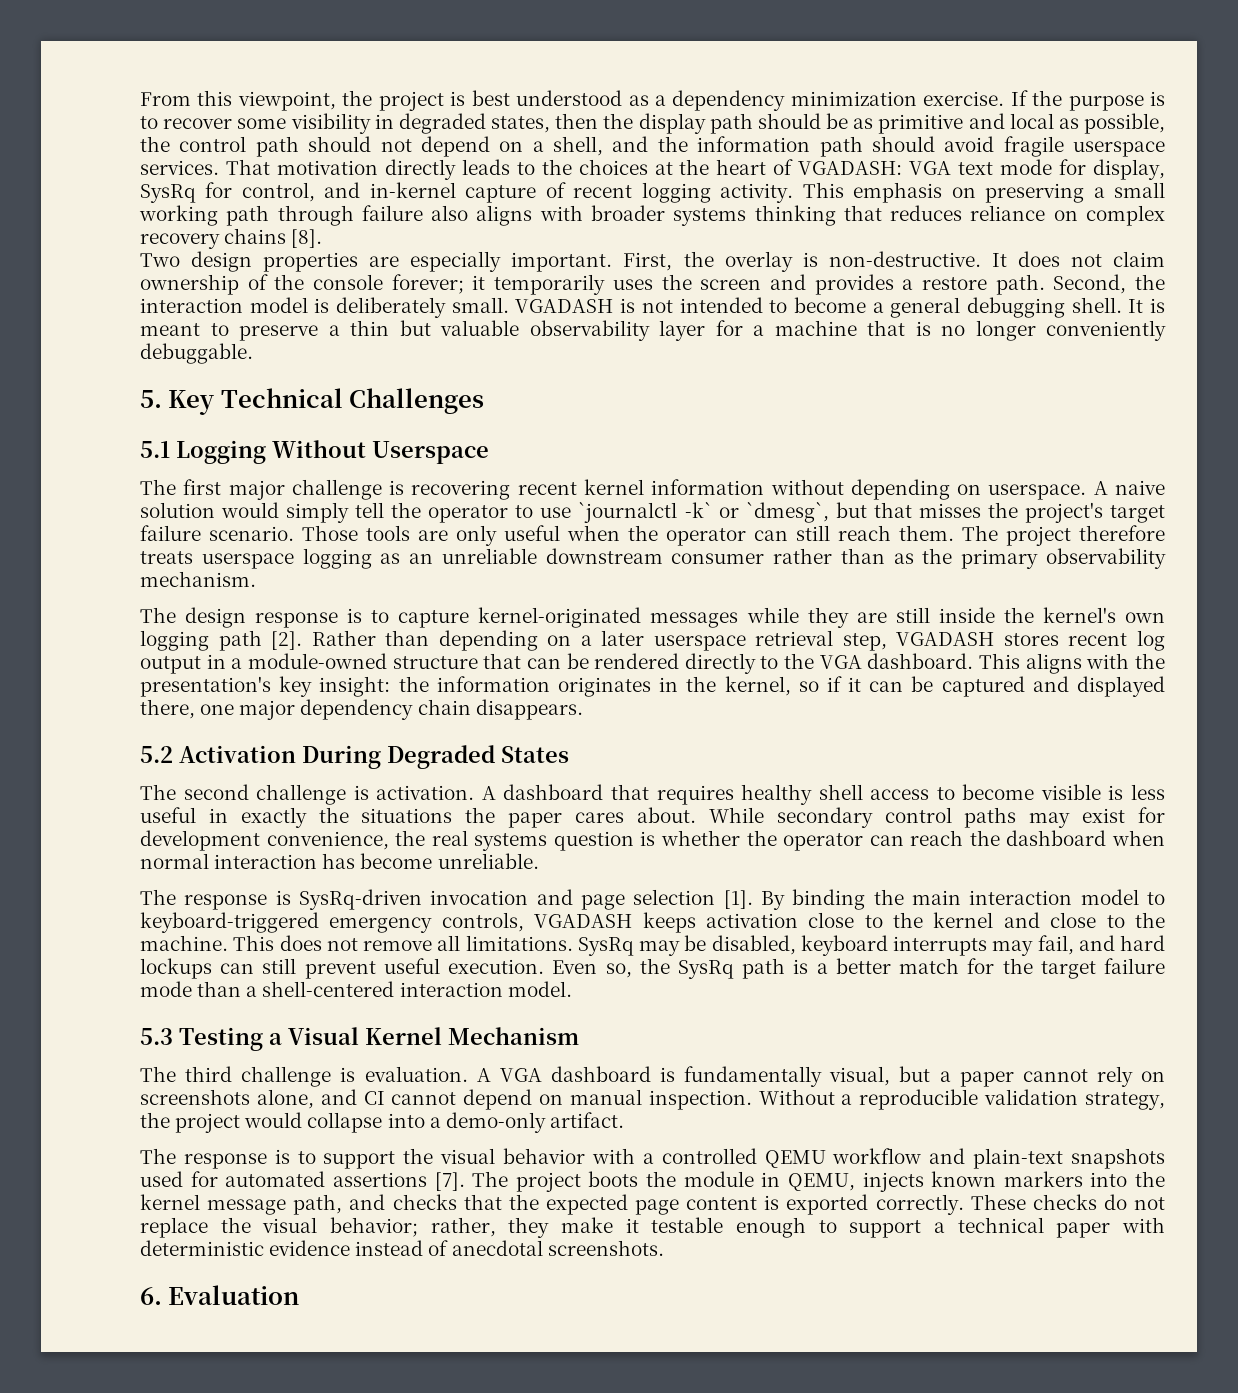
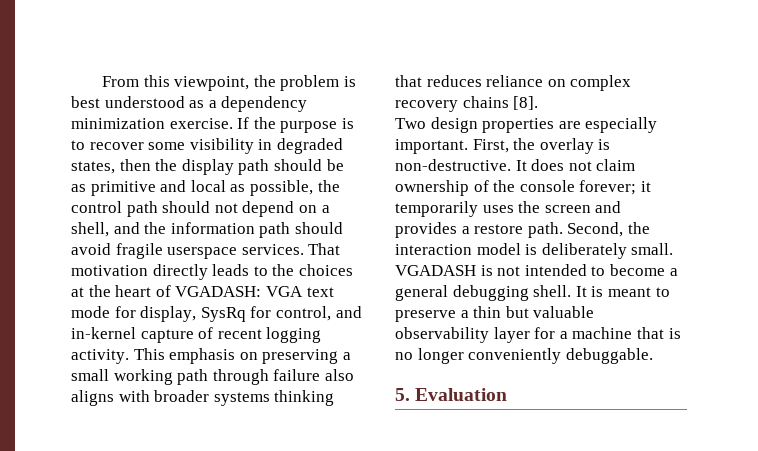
- From this viewpoint, the project is best understood as a dependency minimization exercise.
+ From this viewpoint, the problem is best understood as a dependency minimization exercise.
- 5. Key Technical Challenges
- 5.1 Logging Without Userspace
- The first major challenge is recovering recent kernel information without depending on userspace. A naive solution would simply tell the operator to use `journalctl -k` or `dmesg`, but that misses the project's target failure scenario. Those tools are only useful when the operator can still reach them. The project therefore treats userspace logging as an unreliable downstream consumer rather than as the primary observability mechanism.
- The design response is to capture kernel-originated messages while they are still inside the kernel's own logging path [2]. Rather than depending on a later userspace retrieval step, VGADASH stores recent log output in a module-owned structure that can be rendered directly to the VGA dashboard. This aligns with the presentation's key insight: the information originates in the kernel, so if it can be captured and displayed there, one major dependency chain disappears.
- 5.2 Activation During Degraded States
- The second challenge is activation. A dashboard that requires healthy shell access to become visible is less useful in exactly the situations the paper cares about. While secondary control paths may exist for development convenience, the real systems question is whether the operator can reach the dashboard when normal interaction has become unreliable.
- The response is SysRq-driven invocation and page selection [1]. By binding the main interaction model to keyboard-triggered emergency controls, VGADASH keeps activation close to the kernel and close to the machine. This does not remove all limitations. SysRq may be disabled, keyboard interrupts may fail, and hard lockups can still prevent useful execution. Even so, the SysRq path is a better match for the target failure mode than a shell-centered interaction model.
- 5.3 Testing a Visual Kernel Mechanism
- The third challenge is evaluation. A VGA dashboard is fundamentally visual, but a paper cannot rely on screenshots alone, and CI cannot depend on manual inspection. Without a reproducible validation strategy, the project would collapse into a demo-only artifact.
- The response is to support the visual behavior with a controlled QEMU workflow and plain-text snapshots used for automated assertions [7]. The project boots the module in QEMU, injects known markers into the kernel message path, and checks that the expected page content is exported correctly. These checks do not replace the visual behavior; rather, they make it testable enough to support a technical paper with deterministic evidence instead of anecdotal screenshots.
- 6. Evaluation
+ 5. Evaluation

